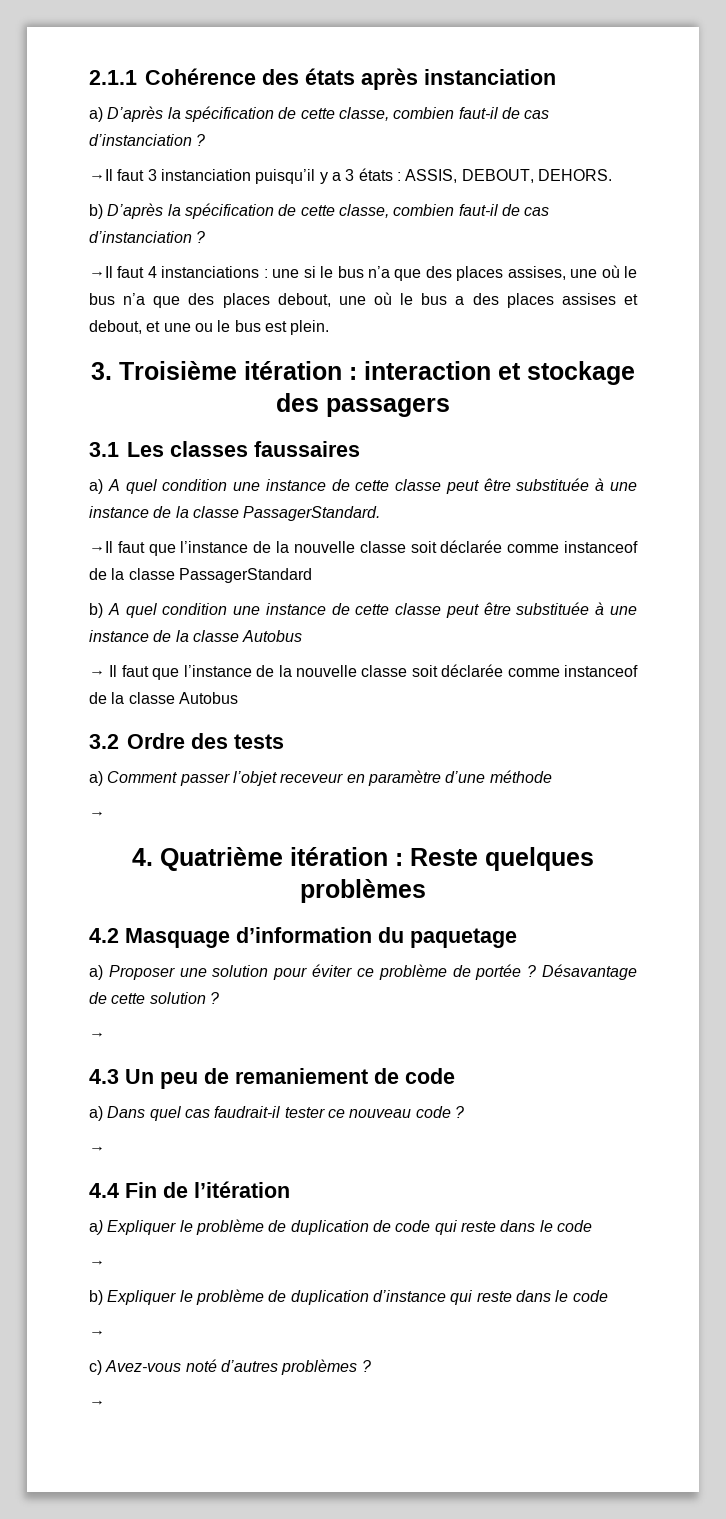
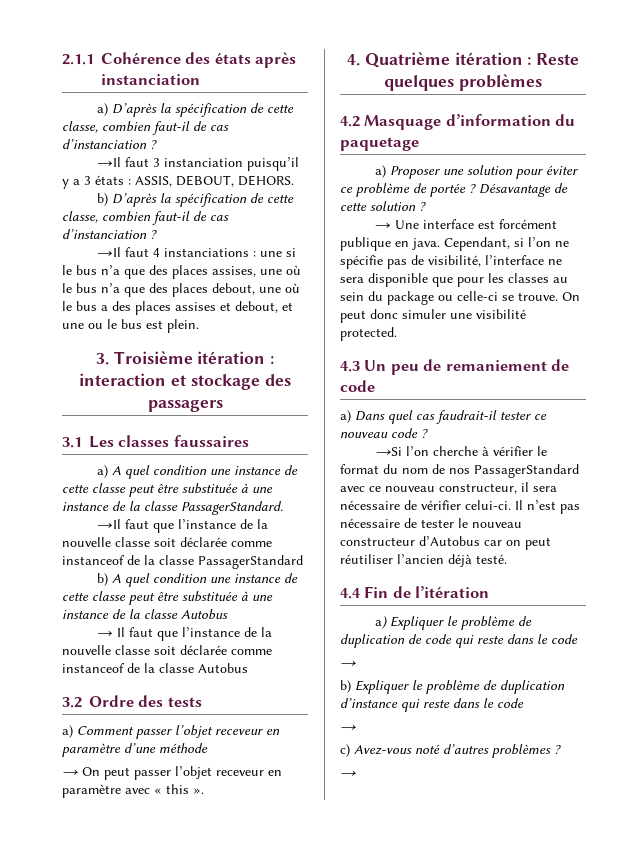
  a) Comment passer l’objet receveur en paramètre d’une méthode
- →
+ → On peut passer l’objet receveur en paramètre avec « this ».
  Désavantage de cette solution ?
- →
+ → Une interface est forcément publique en java. Cependant, si l’on ne spécifie pas de visibilité, l’interface ne sera disponible que pour les classes au sein du package ou celle-ci se trouve. On peut donc simuler une visibilité protected.
  a) Dans quel cas faudrait-il tester ce nouveau code ?
- →
+ →Si l’on cherche à vérifier le format du nom de nos PassagerStandard avec ce nouveau constructeur, il sera nécessaire de vérifier celui-ci. Il n’est pas nécessaire de tester le nouveau constructeur d’Autobus car on peut réutiliser l’ancien déjà testé.

